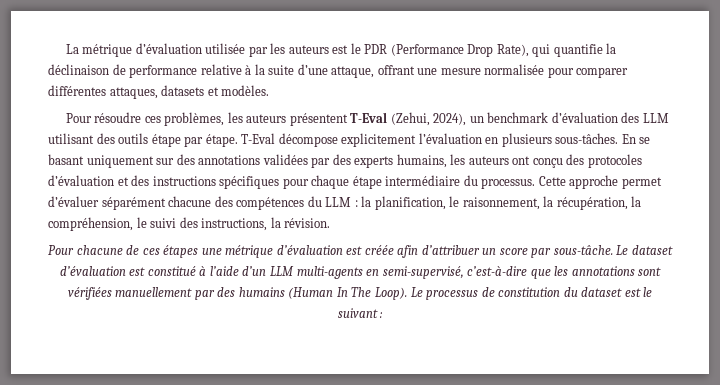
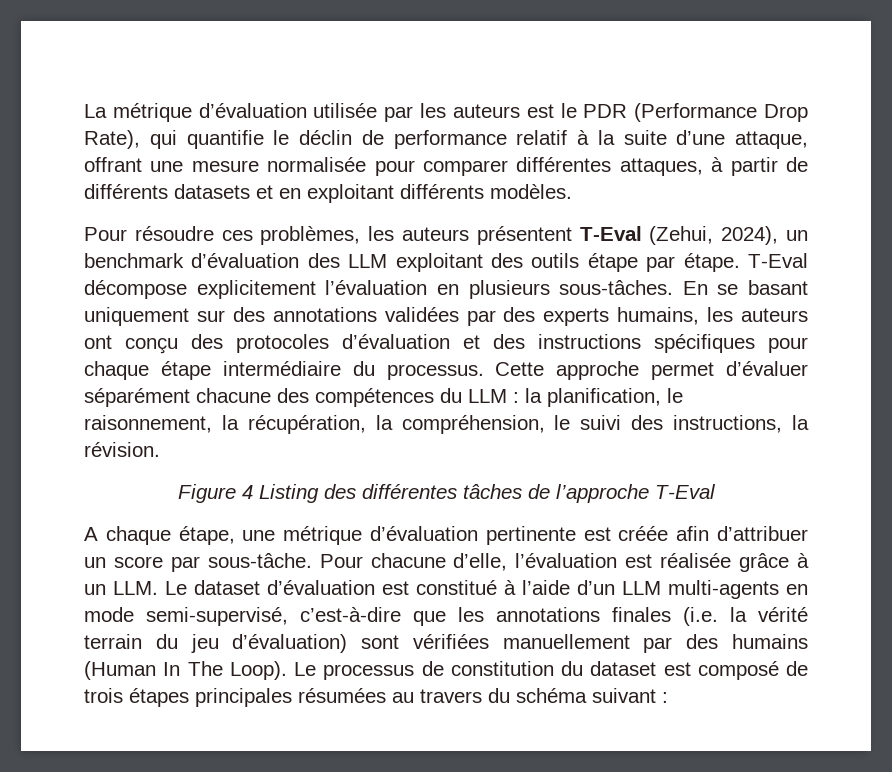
- La métrique d’évaluation utilisée par les auteurs est le PDR (Performance Drop Rate), qui quantifie la déclinaison de performance relative à la suite d’une attaque, offrant une mesure normalisée pour comparer différentes attaques, datasets et modèles.
+ La métrique d’évaluation utilisée par les auteurs est le PDR (Performance Drop Rate), qui quantifie le déclin de performance relatif à la suite d’une attaque, offrant une mesure normalisée pour comparer différentes attaques, à partir de différents datasets et en exploitant différents modèles.
- Pour résoudre ces problèmes, les auteurs présentent T-Eval (Zehui, 2024), un benchmark d’évaluation des LLM utilisant des outils étape par étape.
+ Pour résoudre ces problèmes, les auteurs présentent T-Eval (Zehui, 2024), un benchmark d’évaluation des LLM exploitant des outils étape par étape.
- Pour chacune de ces étapes une métrique d’évaluation est créée afin d’attribuer un score par sous-tâche.
+ Figure 4 Listing des différentes tâches de l’approche T-Eval
+ A chaque étape, une métrique d’évaluation pertinente est créée afin d’attribuer un score par sous-tâche.
- Le dataset d’évaluation est constitué à l’aide d’un LLM multi-agents en semi-supervisé, c’est-à-dire que les annotations sont vérifiées manuellement par des humains (Human In The Loop).
+ Pour chacune d’elle, l’évaluation est réalisée grâce à un LLM. Le dataset d’évaluation est constitué à l’aide d’un LLM multi-agents en mode semi-supervisé, c’est-à-dire que les annotations finales (i.e. la vérité terrain du jeu d’évaluation) sont vérifiées manuellement par des humains (Human In The Loop).
- Le processus de constitution du dataset est le suivant :
+ Le processus de constitution du dataset est composé de trois étapes principales résumées au travers du schéma suivant :

